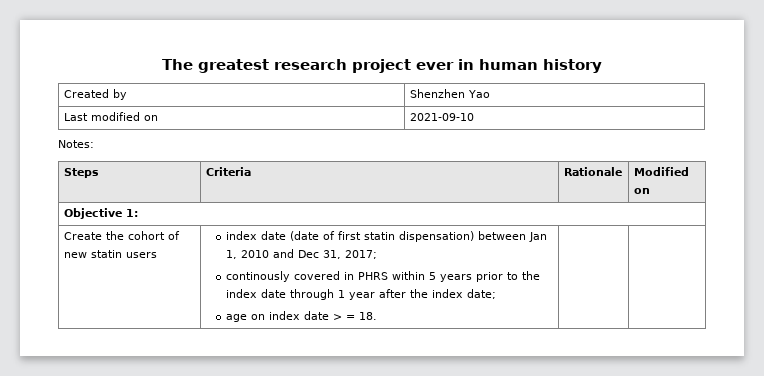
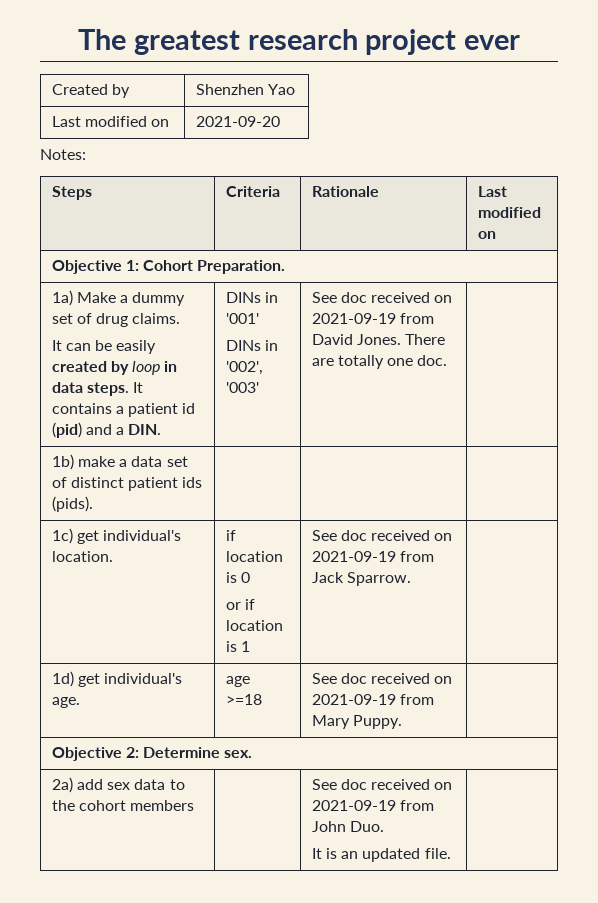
- The greatest research project ever in human history
+ The greatest research project ever
- Last modified on | 2021-09-10
+ Last modified on | 2021-09-20
- Steps | Criteria | Rationale | Modified on
+ Steps | Criteria | Rationale | Last modified on
- Objective 1:
- Create the cohort of new statin users | index date (date of first statin dispensation) between Jan 1, 2010 and Dec 31, 2017;
- continously covered in PHRS within 5 years prior to the index date through 1 year after the index date;
- age on index date > = 18.
+ Objective 1: Cohort Preparation.
+ 1a) Make a dummy set of drug claims.
+ It can be easily created by loop in data steps. It contains a patient id (pid) and a DIN. | DINs in '001'
+ DINs in '002', '003' | See doc received on 2021-09-19 from David Jones. There are totally one doc. |
+ 1b) make a data set of distinct patient ids (pids). | | |
+ 1c) get individual's location. | if location is 0
+ or if location is 1 | See doc received on 2021-09-19 from Jack Sparrow. |
+ 1d) get individual's age. | age >=18 | See doc received on 2021-09-19 from Mary Puppy. |
+ Objective 2: Determine sex.
+ 2a) add sex data to the cohort members | | See doc received on 2021-09-19 from John Duo.
+ It is an updated file. |

